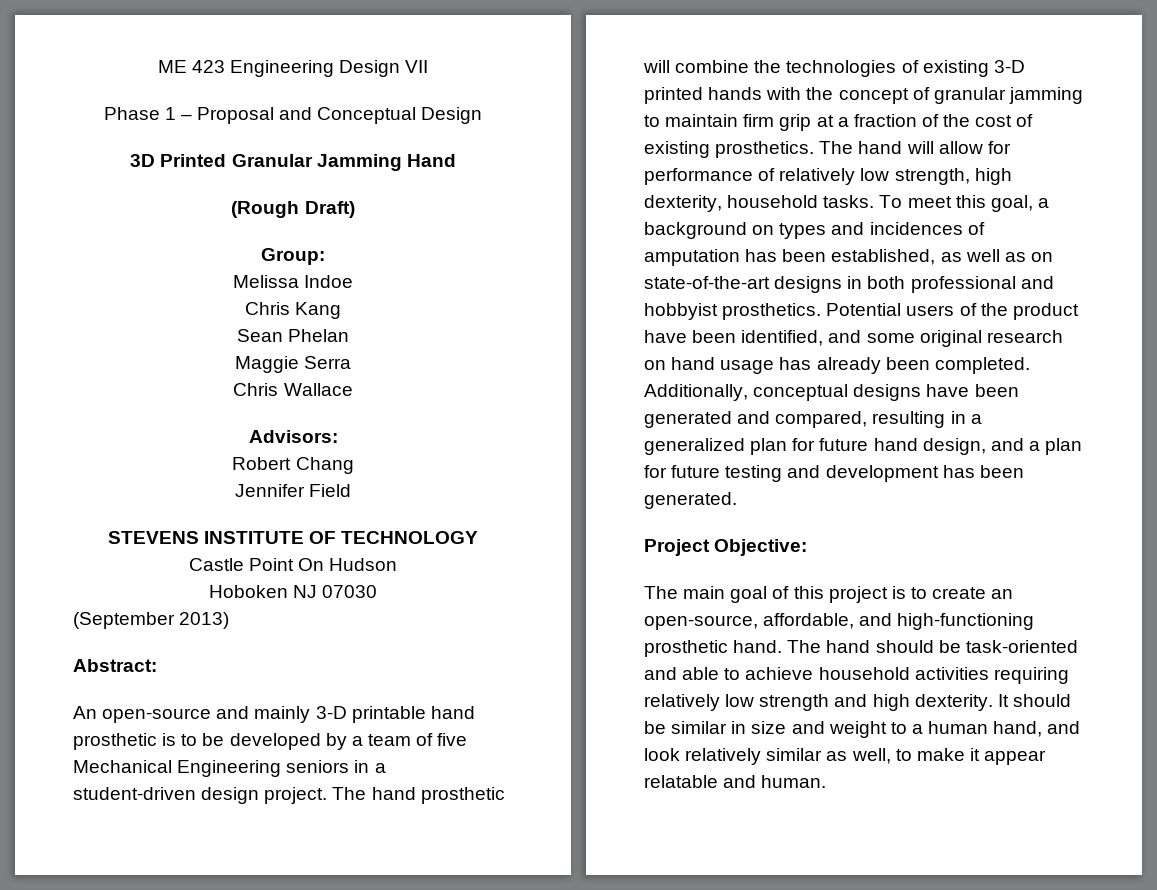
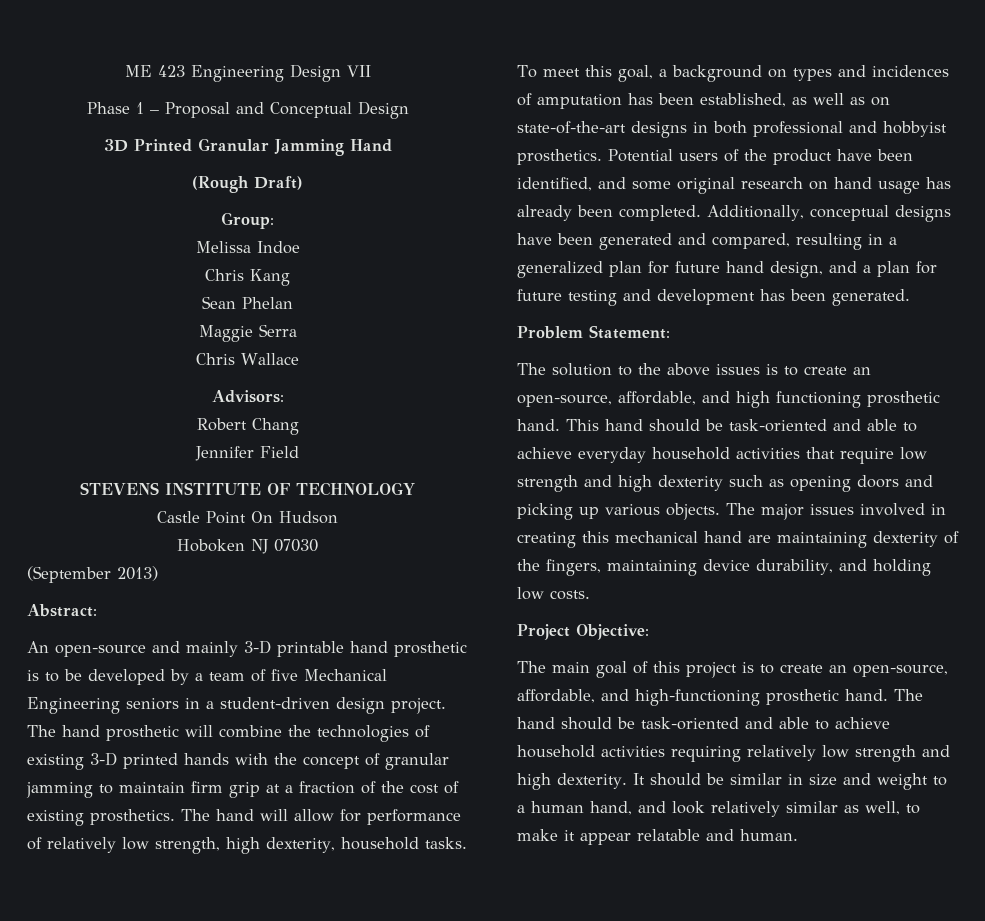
+ Problem Statement:
+ The solution to the above issues is to create an open-source, affordable, and high functioning prosthetic hand. This hand should be task-oriented and able to achieve everyday household activities that require low strength and high dexterity such as opening doors and picking up various objects. The major issues involved in creating this mechanical hand are maintaining dexterity of the fingers, maintaining device durability, and holding low costs.

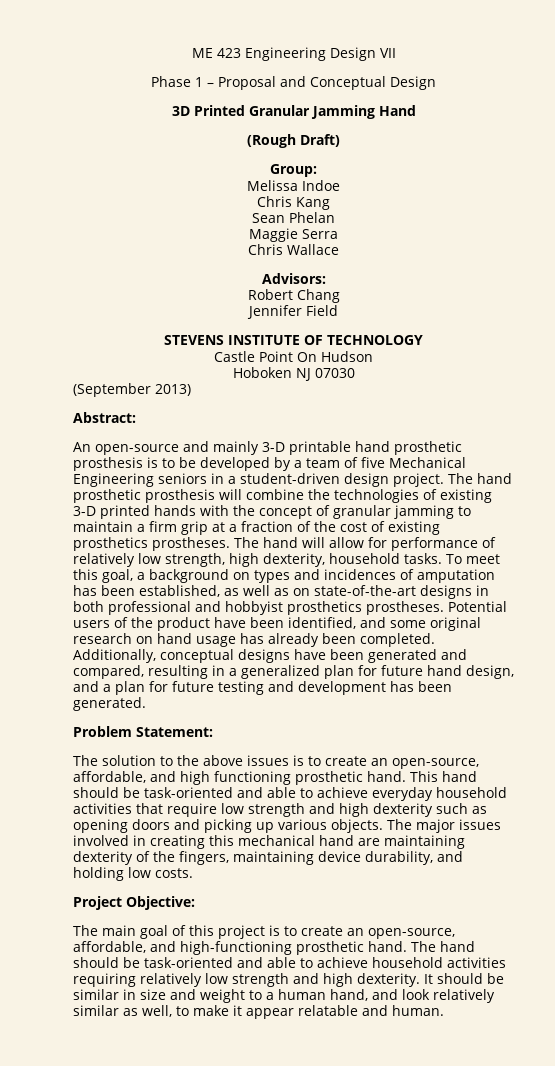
- An open-source and mainly 3-D printable hand prosthetic is to be developed by a team of five Mechanical Engineering seniors in a student-driven design project.
+ An open-source and mainly 3-D printable hand prosthetic prosthesis is to be developed by a team of five Mechanical Engineering seniors in a student-driven design project.
- The hand prosthetic will combine the technologies of existing 3-D printed hands with the concept of granular jamming to maintain firm grip at a fraction of the cost of existing prosthetics.
+ The hand prosthetic prosthesis will combine the technologies of existing 3-D printed hands with the concept of granular jamming to maintain a firm grip at a fraction of the cost of existing prosthetics prostheses.
- To meet this goal, a background on types and incidences of amputation has been established, as well as on state-of-the-art designs in both professional and hobbyist prosthetics.
+ To meet this goal, a background on types and incidences of amputation has been established, as well as on state-of-the-art designs in both professional and hobbyist prosthetics prostheses.

